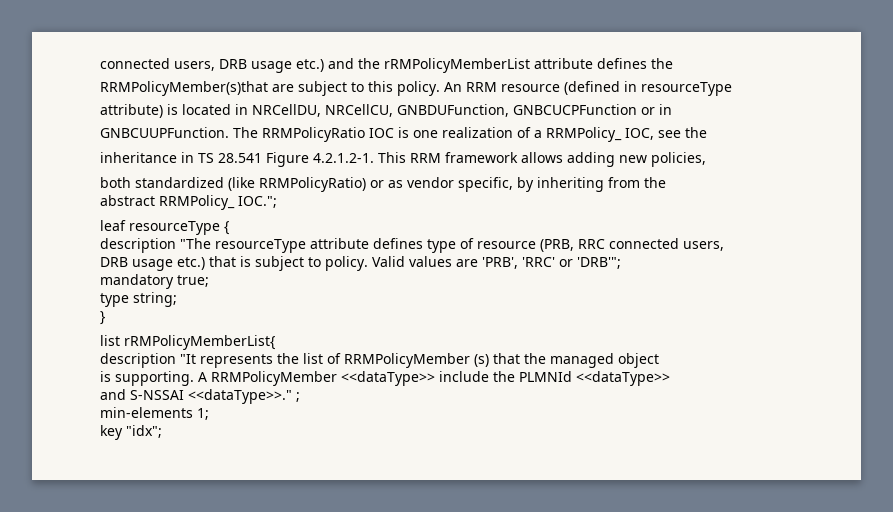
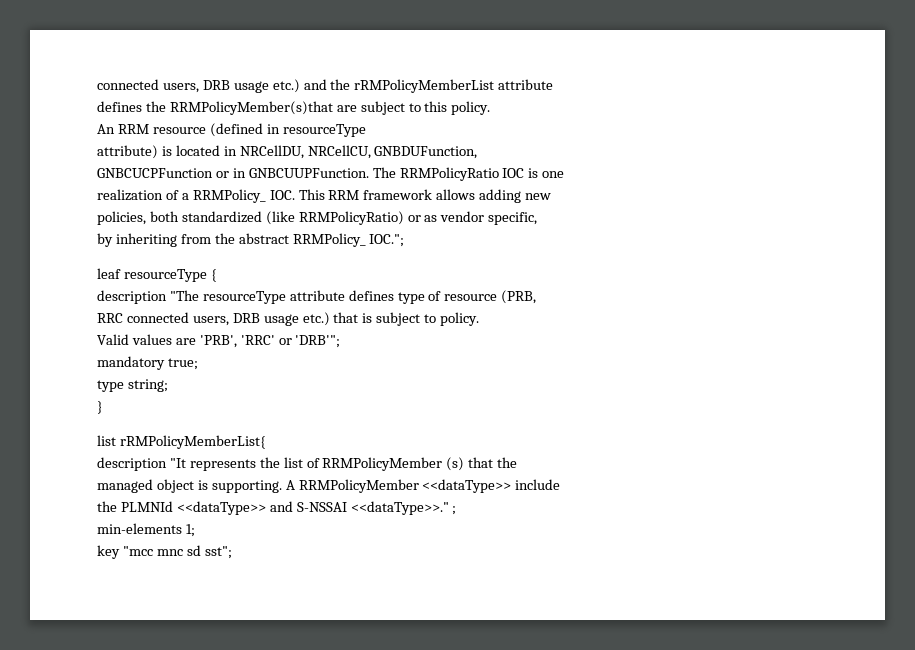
- connected users, DRB usage etc.) and the rRMPolicyMemberList attribute defines the
- RRMPolicyMember(s)that are subject to this policy. An RRM resource (defined in resourceType
+ connected users, DRB usage etc.) and the rRMPolicyMemberList attribute
+ defines the RRMPolicyMember(s)that are subject to this policy.
+ An RRM resource (defined in resourceType
- attribute) is located in NRCellDU, NRCellCU, GNBDUFunction, GNBCUCPFunction or in
- GNBCUUPFunction.
+ attribute) is located in NRCellDU, NRCellCU, GNBDUFunction,
+ GNBCUCPFunction or in GNBCUUPFunction.
- The RRMPolicyRatio IOC is one realization of a RRMPolicy_ IOC, see the
- inheritance in TS 28.541 Figure 4.2.1.2-1. This RRM framework allows adding new policies,
- both standardized (like RRMPolicyRatio) or as vendor specific, by inheriting from the
- abstract RRMPolicy_ IOC.";
+ The RRMPolicyRatio IOC is one
+ realization of a RRMPolicy_ IOC. This RRM framework allows adding new
+ policies, both standardized (like RRMPolicyRatio) or as vendor specific,
+ by inheriting from the abstract RRMPolicy_ IOC.";
- description "The resourceType attribute defines type of resource (PRB, RRC connected users,
- DRB usage etc.) that is subject to policy. Valid values are 'PRB', 'RRC' or 'DRB'";
+ description "The resourceType attribute defines type of resource (PRB,
+ RRC connected users, DRB usage etc.) that is subject to policy.
+ Valid values are 'PRB', 'RRC' or 'DRB'";
- description "It represents the list of RRMPolicyMember (s) that the managed object
- is supporting.
+ description "It represents the list of RRMPolicyMember (s) that the
+ managed object is supporting.
- A RRMPolicyMember <<dataType>> include the PLMNId <<dataType>>
- and S-NSSAI <<dataType>>." ;
+ A RRMPolicyMember <<dataType>> include
+ the PLMNId <<dataType>> and S-NSSAI <<dataType>>." ;
- key "idx";
+ key "mcc mnc sd sst";

